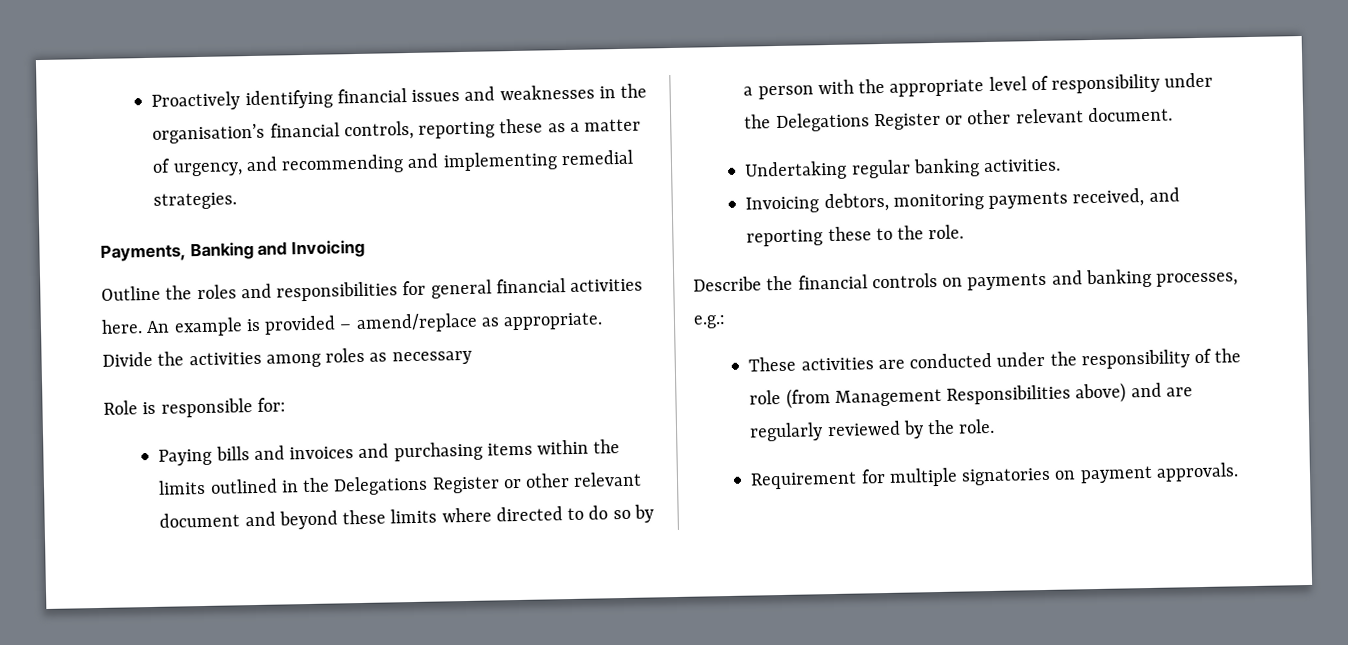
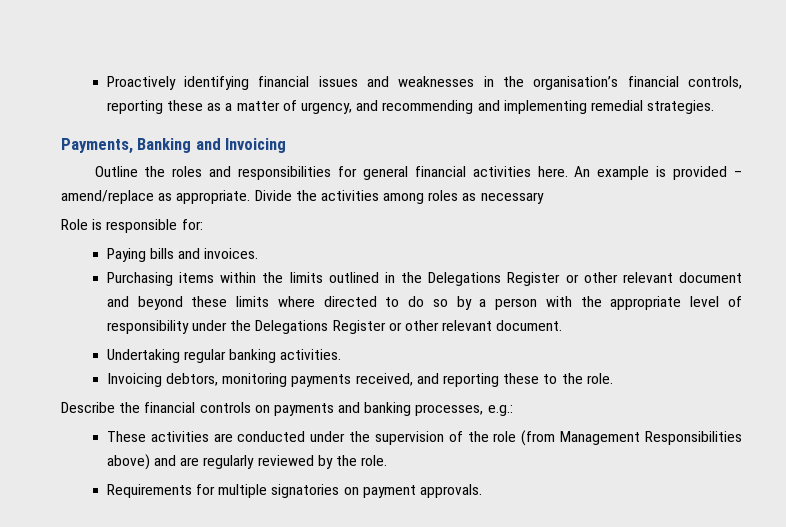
- Paying bills and invoices and purchasing items within the limits outlined in the Delegations Register or other relevant document and beyond these limits where directed to do so by a person with the appropriate level of responsibility under the Delegations Register or other relevant document.
+ Paying bills and invoices.
+ Purchasing items within the limits outlined in the Delegations Register or other relevant document and beyond these limits where directed to do so by a person with the appropriate level of responsibility under the Delegations Register or other relevant document.
- These activities are conducted under the responsibility of the role (from Management Responsibilities above) and are regularly reviewed by the role.
+ These activities are conducted under the supervision of the role (from Management Responsibilities above) and are regularly reviewed by the role.
- Requirement for multiple signatories on payment approvals.
+ Requirements for multiple signatories on payment approvals.

